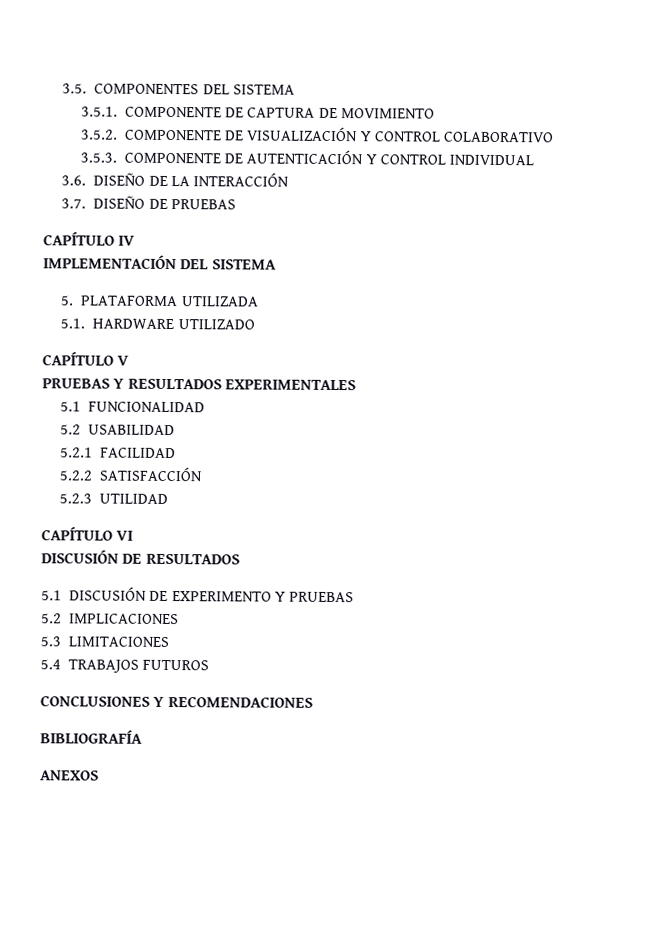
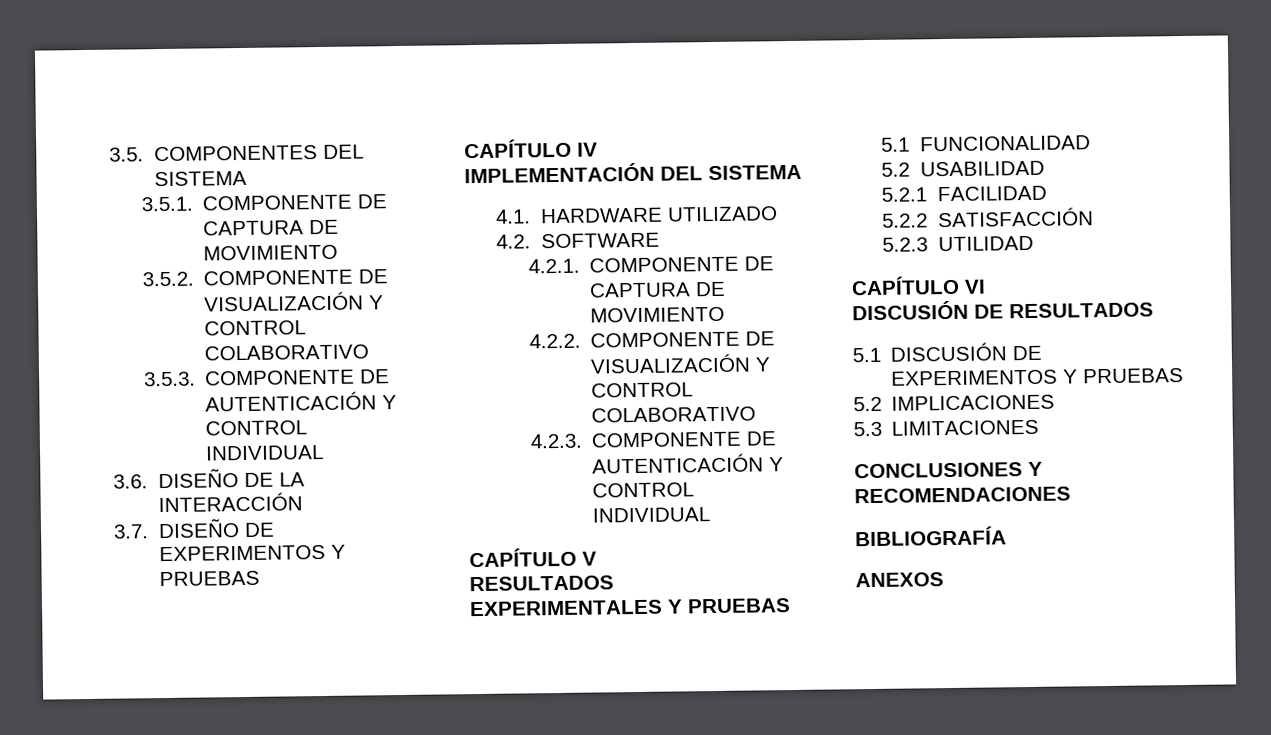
- 3.7. DISEÑO DE PRUEBAS
+ 3.7. DISEÑO DE EXPERIMENTOS Y PRUEBAS
- 5. PLATAFORMA UTILIZADA
- 5.1. HARDWARE UTILIZADO
+ 4.1. HARDWARE UTILIZADO
+ 4.2. SOFTWARE
+ 4.2.1. COMPONENTE DE CAPTURA DE MOVIMIENTO
+ 4.2.2. COMPONENTE DE VISUALIZACIÓN Y CONTROL COLABORATIVO
+ 4.2.3. COMPONENTE DE AUTENTICACIÓN Y CONTROL INDIVIDUAL
- PRUEBAS Y RESULTADOS EXPERIMENTALES
+ RESULTADOS EXPERIMENTALES Y PRUEBAS
- 5.1 DISCUSIÓN DE EXPERIMENTO Y PRUEBAS
+ 5.1 DISCUSIÓN DE EXPERIMENTOS Y PRUEBAS
- 5.4 TRABAJOS FUTUROS

